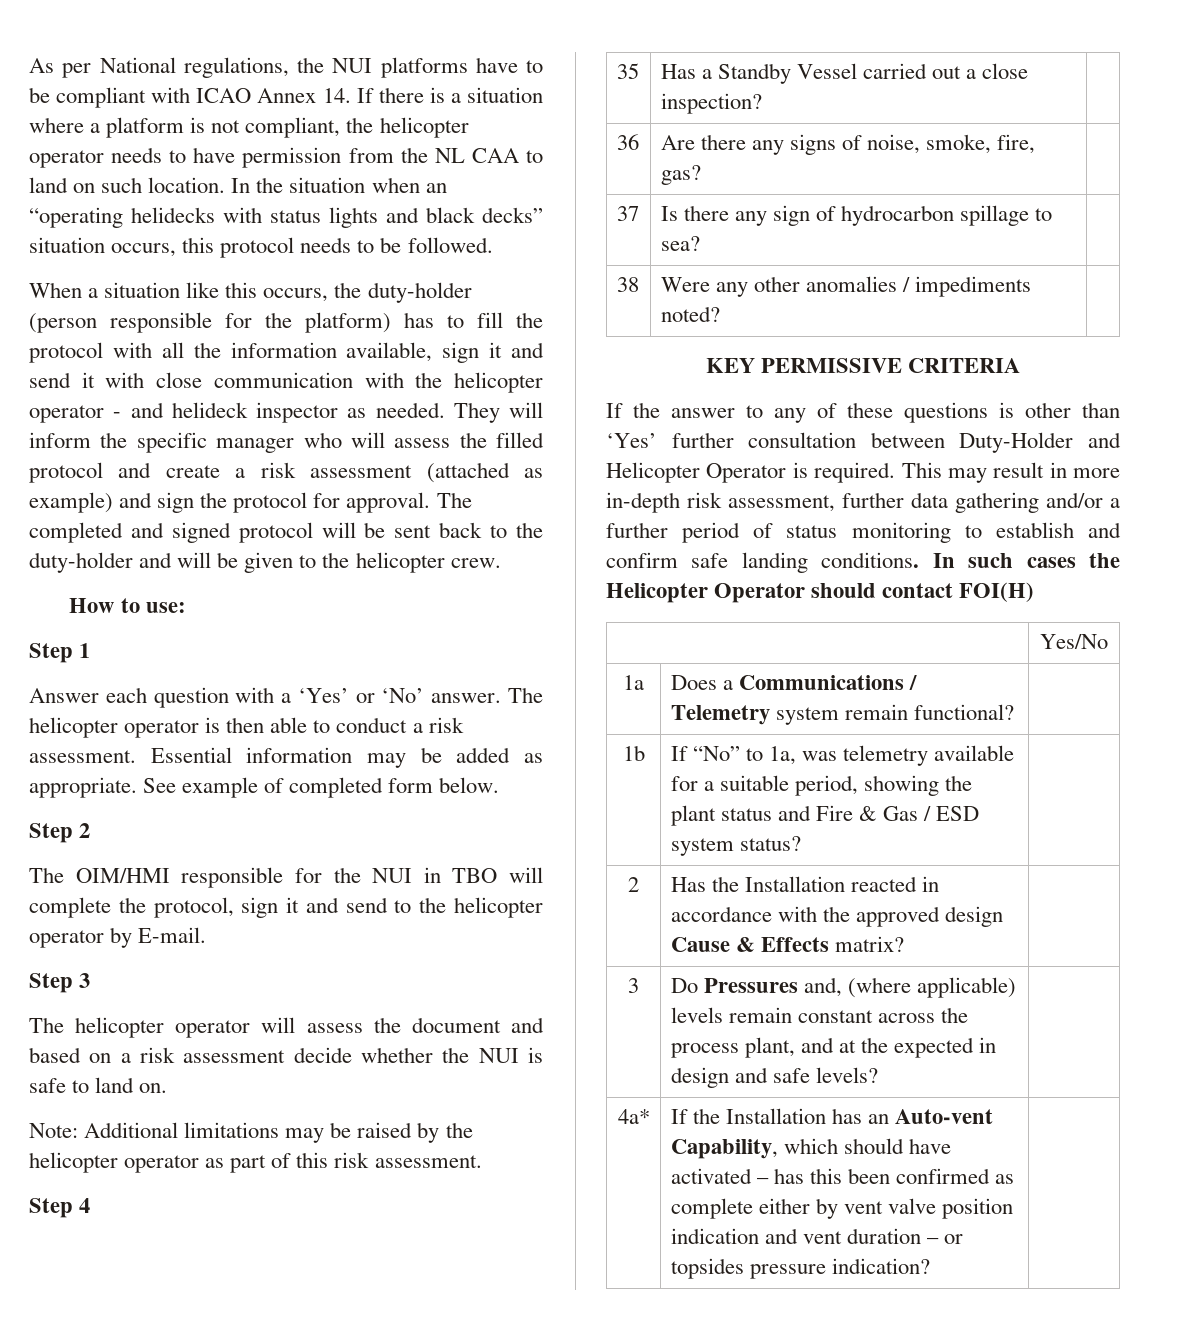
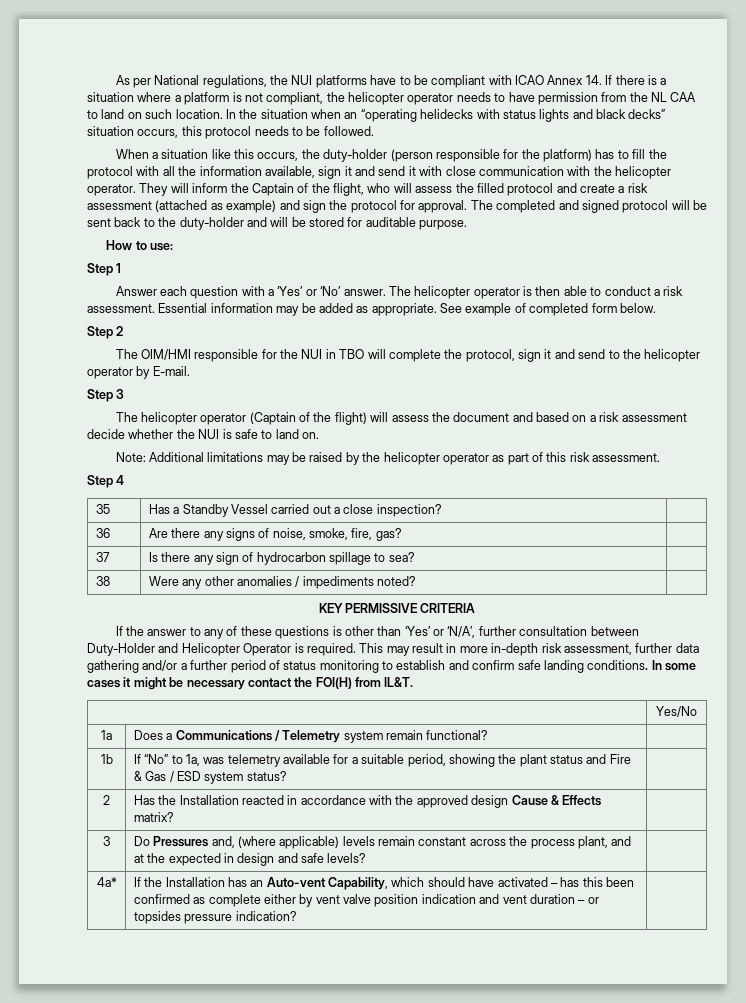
- When a situation like this occurs, the duty-holder (person responsible for the platform) has to fill the protocol with all the information available, sign it and send it with close communication with the helicopter operator - and helideck inspector as needed. They will inform the specific manager who will assess the filled protocol and create a risk assessment (attached as example) and sign the protocol for approval.
+ When a situation like this occurs, the duty-holder (person responsible for the platform) has to fill the protocol with all the information available, sign it and send it with close communication with the helicopter operator. They will inform the Captain of the flight, who will assess the filled protocol and create a risk assessment (attached as example) and sign the protocol for approval.
- The completed and signed protocol will be sent back to the duty-holder and will be given to the helicopter crew.
+ The completed and signed protocol will be sent back to the duty-holder and will be stored for auditable purpose.
- The helicopter operator will assess the document and based on a risk assessment decide whether the NUI is safe to land on.
+ The helicopter operator (Captain of the flight) will assess the document and based on a risk assessment decide whether the NUI is safe to land on.
- If the answer to any of these questions is other than ‘Yes’ further consultation between Duty-Holder and Helicopter Operator is required.
+ If the answer to any of these questions is other than ‘Yes’ or ‘N/A’, further consultation between Duty-Holder and Helicopter Operator is required.
- In such cases the Helicopter Operator should contact FOI(H)
+ In some cases it might be necessary contact the FOI(H) from IL&T.

